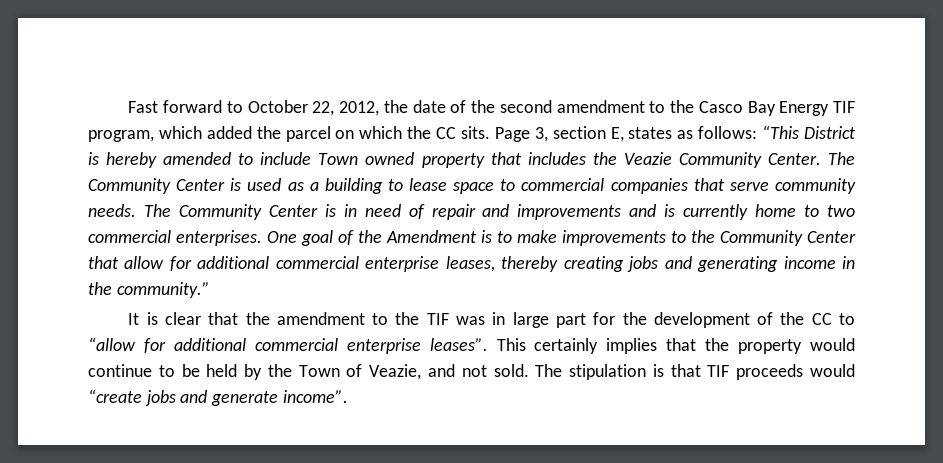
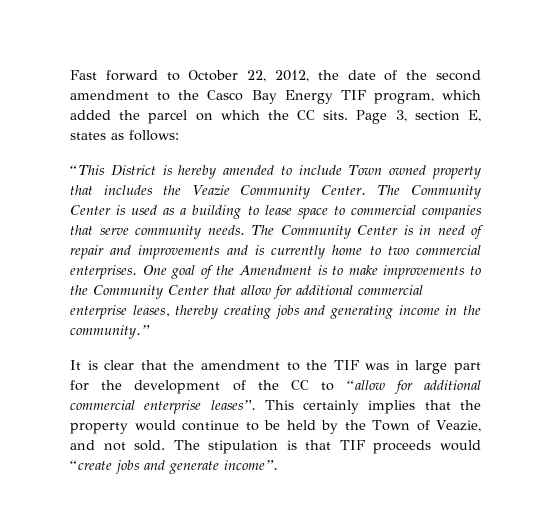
- Page 3, section E, states as follows: “This District is hereby amended to include Town owned property that includes the Veazie Community Center.
+ Page 3, section E, states as follows:
+ “This District is hereby amended to include Town owned property that includes the Veazie Community Center.

